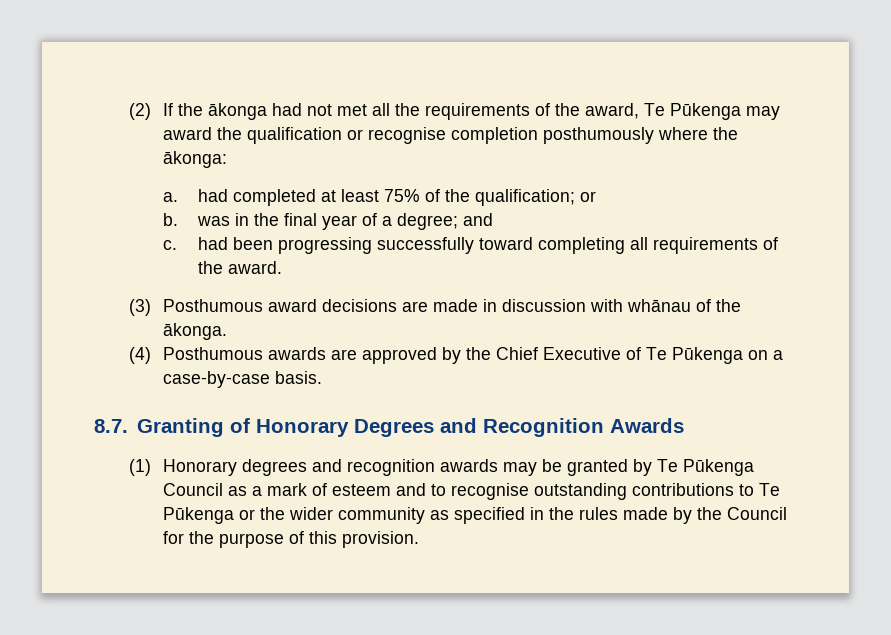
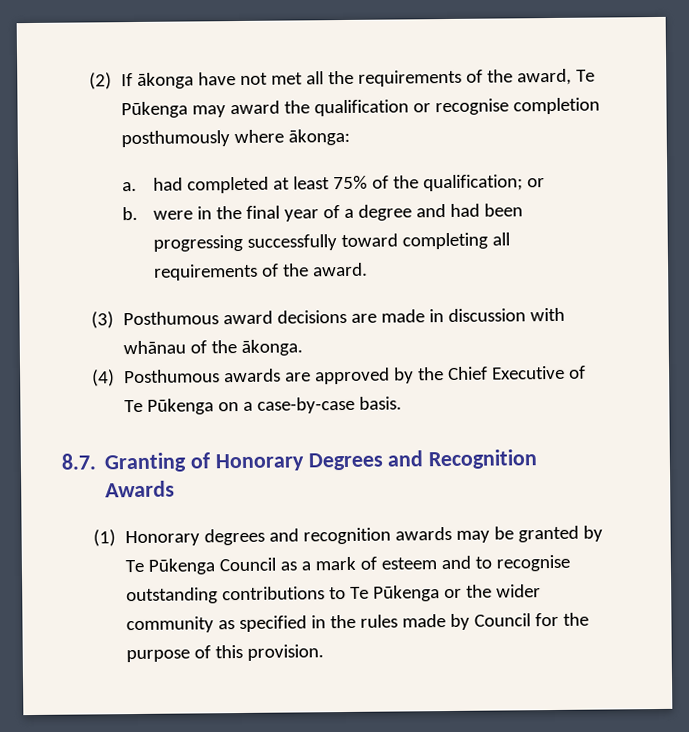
- (2) If the ākonga had not met all the requirements of the award, Te Pūkenga may award the qualification or recognise completion posthumously where the ākonga:
+ (2) If ākonga have not met all the requirements of the award, Te Pūkenga may award the qualification or recognise completion posthumously where ākonga:
- b. was in the final year of a degree; and
- c. had been progressing successfully toward completing all requirements of the award.
+ b. were in the final year of a degree and had been progressing successfully toward completing all requirements of the award.
- (1) Honorary degrees and recognition awards may be granted by Te Pūkenga Council as a mark of esteem and to recognise outstanding contributions to Te Pūkenga or the wider community as specified in the rules made by the Council for the purpose of this provision.
+ (1) Honorary degrees and recognition awards may be granted by Te Pūkenga Council as a mark of esteem and to recognise outstanding contributions to Te Pūkenga or the wider community as specified in the rules made by Council for the purpose of this provision.

